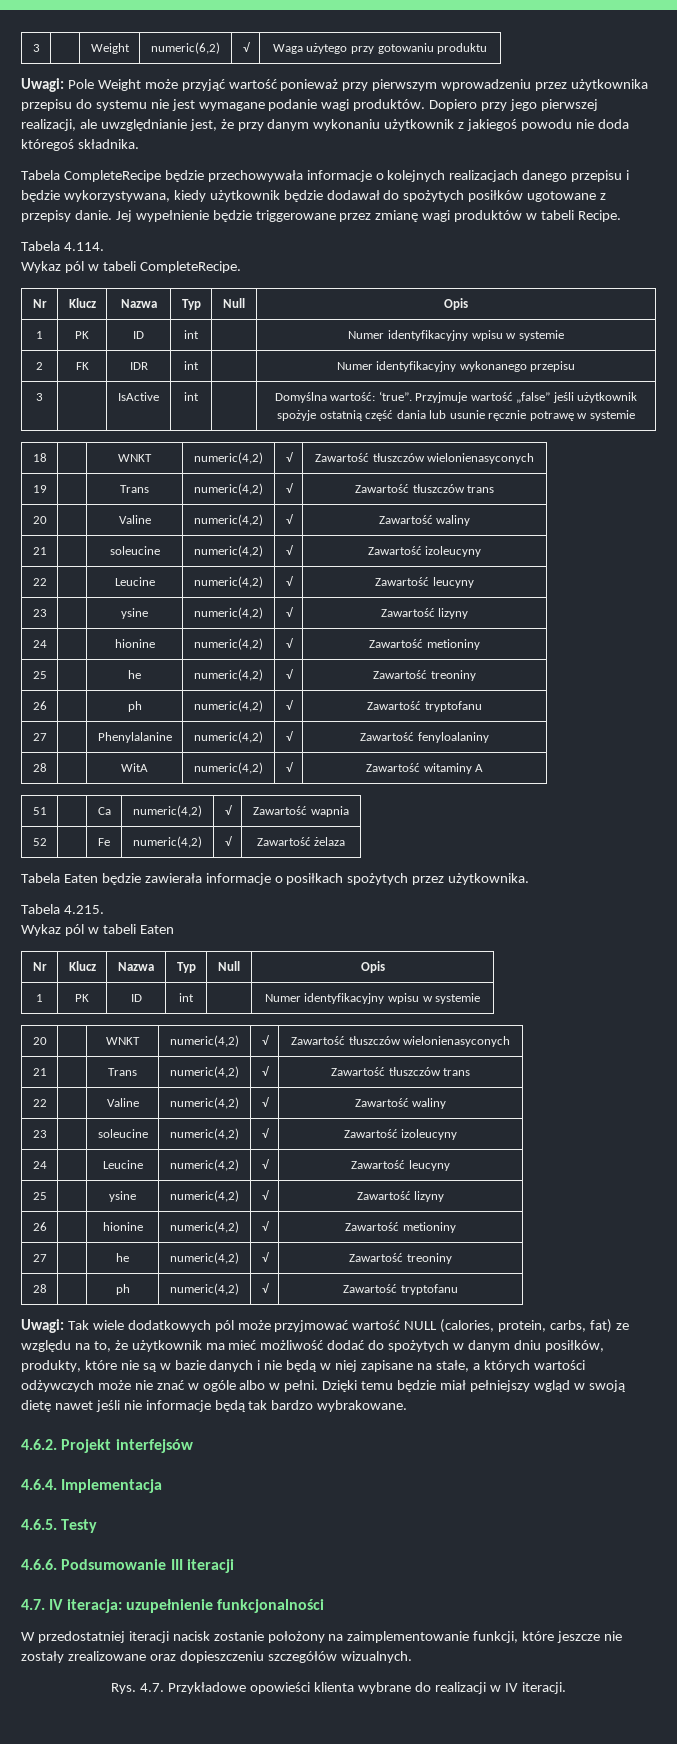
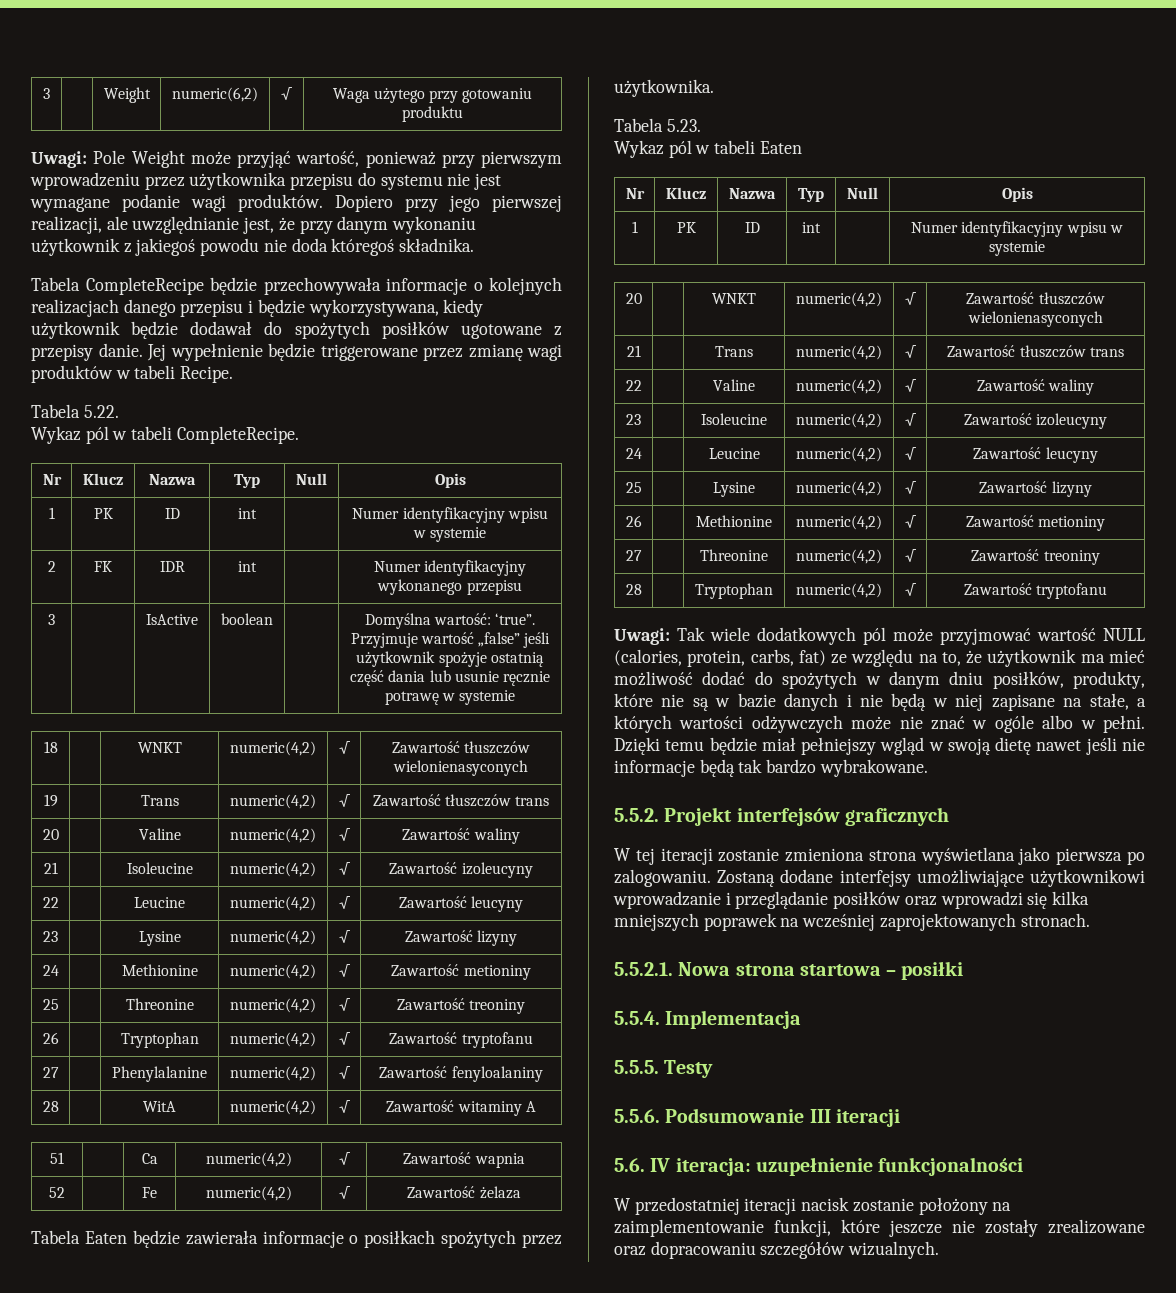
- Uwagi: Pole Weight może przyjąć wartość ponieważ przy pierwszym wprowadzeniu przez użytkownika przepisu do systemu nie jest wymagane podanie wagi produktów.
+ Uwagi: Pole Weight może przyjąć wartość, ponieważ przy pierwszym wprowadzeniu przez użytkownika przepisu do systemu nie jest wymagane podanie wagi produktów.
- Tabela 4.114.
+ Tabela 5.22.
- 3 | | IsActive | int | | Domyślna wartość: ‘true”. Przyjmuje wartość „false” jeśli użytkownik spożyje ostatnią część dania lub usunie ręcznie potrawę w systemie
+ 3 | | IsActive | boolean | | Domyślna wartość: ‘true”. Przyjmuje wartość „false” jeśli użytkownik spożyje ostatnią część dania lub usunie ręcznie potrawę w systemie
- 21 | | soleucine | numeric(4,2) | √ | Zawartość izoleucyny
+ 21 | | Isoleucine | numeric(4,2) | √ | Zawartość izoleucyny
- 23 | | ysine | numeric(4,2) | √ | Zawartość lizyny
+ 23 | | Lysine | numeric(4,2) | √ | Zawartość lizyny
- 24 | | hionine | numeric(4,2) | √ | Zawartość metioniny
+ 24 | | Methionine | numeric(4,2) | √ | Zawartość metioniny
- 25 | | he | numeric(4,2) | √ | Zawartość treoniny
+ 25 | | Threonine | numeric(4,2) | √ | Zawartość treoniny
- 26 | | ph | numeric(4,2) | √ | Zawartość tryptofanu
+ 26 | | Tryptophan | numeric(4,2) | √ | Zawartość tryptofanu
- Tabela 4.215.
+ Tabela 5.23.
- 23 | | soleucine | numeric(4,2) | √ | Zawartość izoleucyny
+ 23 | | Isoleucine | numeric(4,2) | √ | Zawartość izoleucyny
- 25 | | ysine | numeric(4,2) | √ | Zawartość lizyny
+ 25 | | Lysine | numeric(4,2) | √ | Zawartość lizyny
- 26 | | hionine | numeric(4,2) | √ | Zawartość metioniny
+ 26 | | Methionine | numeric(4,2) | √ | Zawartość metioniny
- 27 | | he | numeric(4,2) | √ | Zawartość treoniny
+ 27 | | Threonine | numeric(4,2) | √ | Zawartość treoniny
- 28 | | ph | numeric(4,2) | √ | Zawartość tryptofanu
+ 28 | | Tryptophan | numeric(4,2) | √ | Zawartość tryptofanu
- 4.6.2. Projekt interfejsów
- 4.6.4. Implementacja
+ 5.5.2. Projekt interfejsów graficznych
+ W tej iteracji zostanie zmieniona strona wyświetlana jako pierwsza po zalogowaniu. Zostaną dodane interfejsy umożliwiające użytkownikowi wprowadzanie i przeglądanie posiłków oraz wprowadzi się kilka mniejszych poprawek na wcześniej zaprojektowanych stronach.
+ 5.5.2.1. Nowa strona startowa – posiłki
+ 5.5.4. Implementacja
- 4.6.5. Testy
+ 5.5.5. Testy
- 4.6.6. Podsumowanie III iteracji
+ 5.5.6. Podsumowanie III iteracji
- 4.7. IV iteracja: uzupełnienie funkcjonalności
+ 5.6. IV iteracja: uzupełnienie funkcjonalności
- W przedostatniej iteracji nacisk zostanie położony na zaimplementowanie funkcji, które jeszcze nie zostały zrealizowane oraz dopieszczeniu szczegółów wizualnych.
+ W przedostatniej iteracji nacisk zostanie położony na zaimplementowanie funkcji, które jeszcze nie zostały zrealizowane oraz dopracowaniu szczegółów wizualnych.
- Rys. 4.7. Przykładowe opowieści klienta wybrane do realizacji w IV iteracji.

